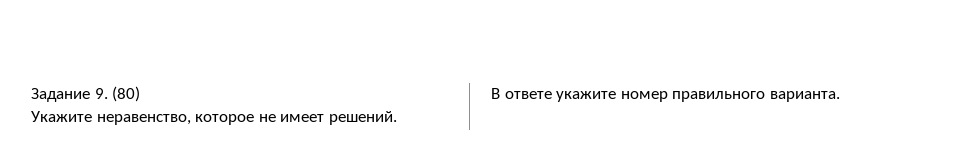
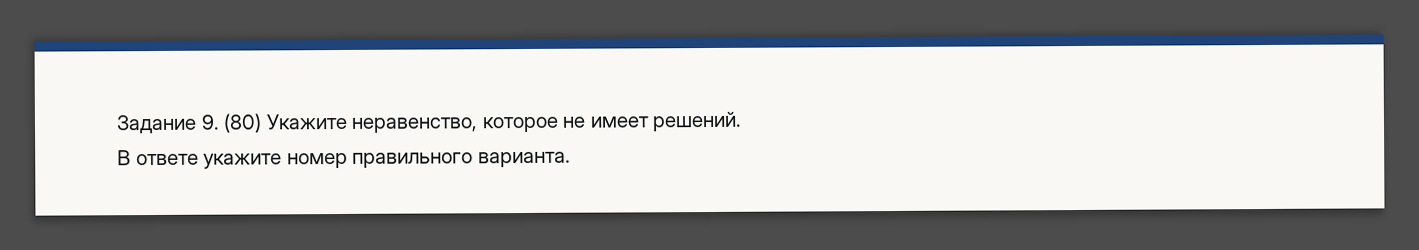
- Задание 9. (80)
- Укажите неравенство, которое не имеет решений.
+ Задание 9. (80) Укажите неравенство, которое не имеет решений.

